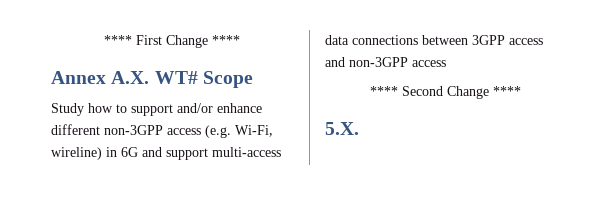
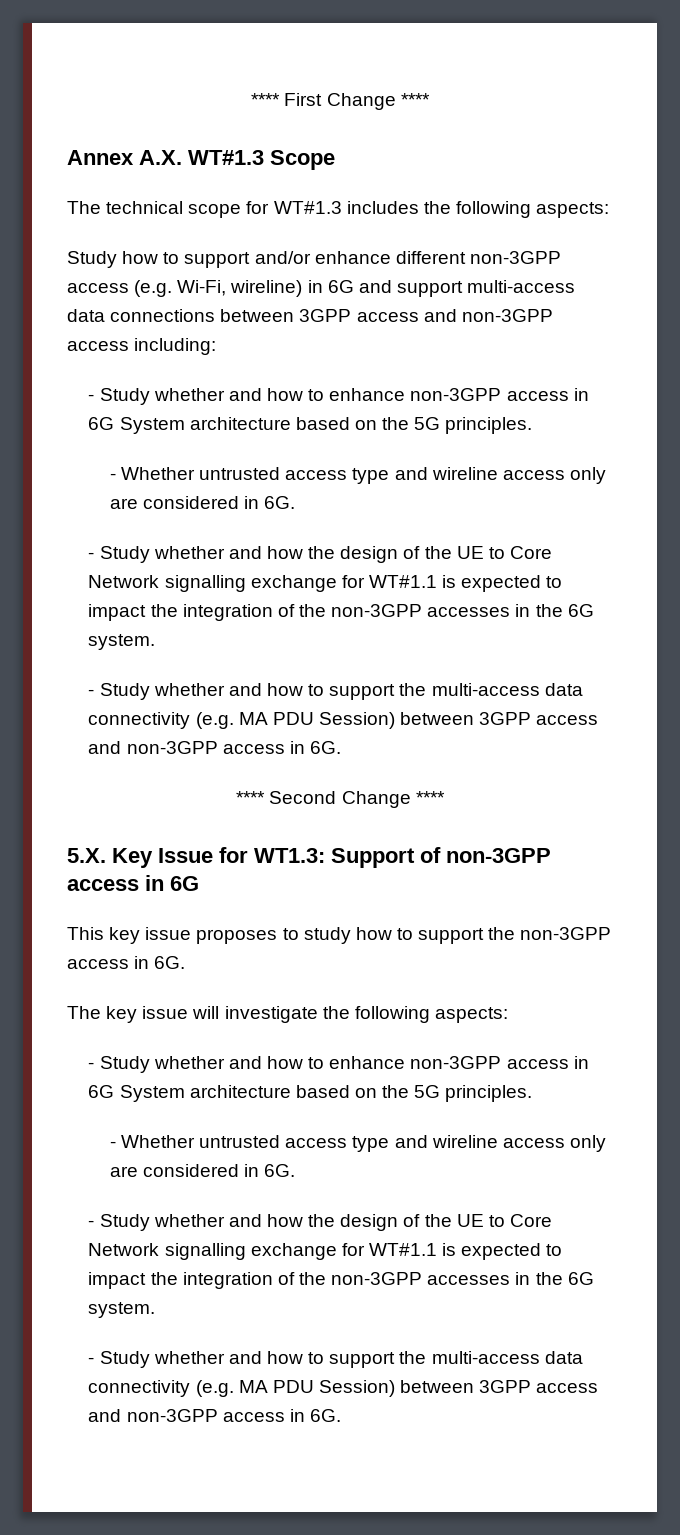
- Annex A.X. WT# Scope
+ Annex A.X. WT#1.3 Scope
+ The technical scope for WT#1.3 includes the following aspects:
- Study how to support and/or enhance different non-3GPP access (e.g. Wi-Fi, wireline) in 6G and support multi-access data connections between 3GPP access and non-3GPP access
+ Study how to support and/or enhance different non-3GPP access (e.g. Wi-Fi, wireline) in 6G and support multi-access data connections between 3GPP access and non-3GPP access including:
+ - Study whether and how to enhance non-3GPP access in 6G System architecture based on the 5G principles.
+ - Whether untrusted access type and wireline access only are considered in 6G.
+ - Study whether and how the design of the UE to Core Network signalling exchange for WT#1.1 is expected to impact the integration of the non-3GPP accesses in the 6G system.
+ - Study whether and how to support the multi-access data connectivity (e.g. MA PDU Session) between 3GPP access and non-3GPP access in 6G.
- 5.X.
+ 5.X. Key Issue for WT1.3: Support of non-3GPP access in 6G
+ This key issue proposes to study how to support the non-3GPP access in 6G.
+ The key issue will investigate the following aspects:
+ - Study whether and how to enhance non-3GPP access in 6G System architecture based on the 5G principles.
+ - Whether untrusted access type and wireline access only are considered in 6G.
+ - Study whether and how the design of the UE to Core Network signalling exchange for WT#1.1 is expected to impact the integration of the non-3GPP accesses in the 6G system.
+ - Study whether and how to support the multi-access data connectivity (e.g. MA PDU Session) between 3GPP access and non-3GPP access in 6G.

